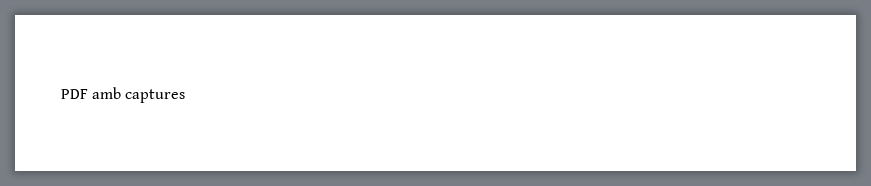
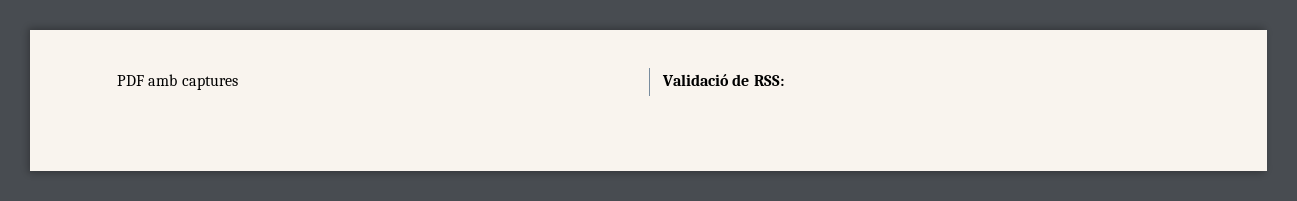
+ Validació de RSS:

